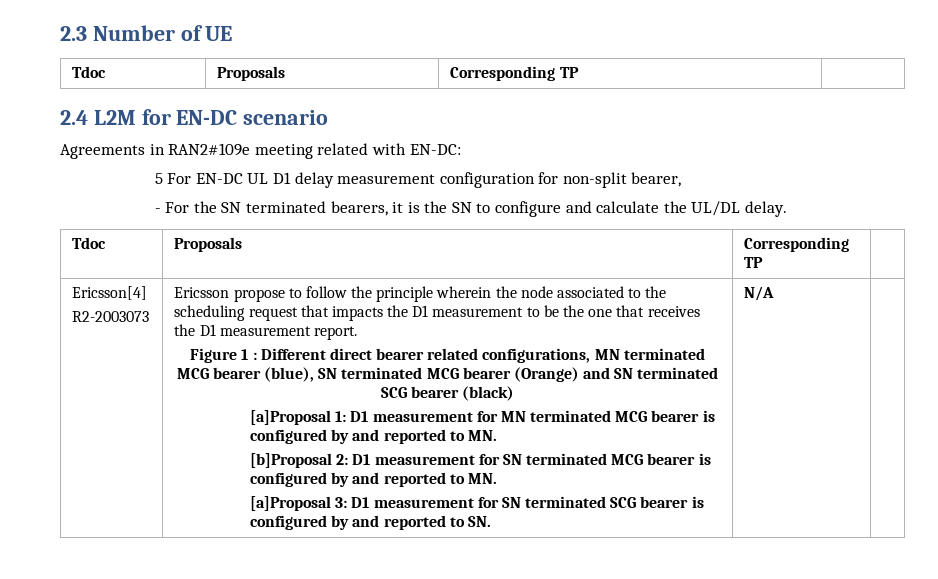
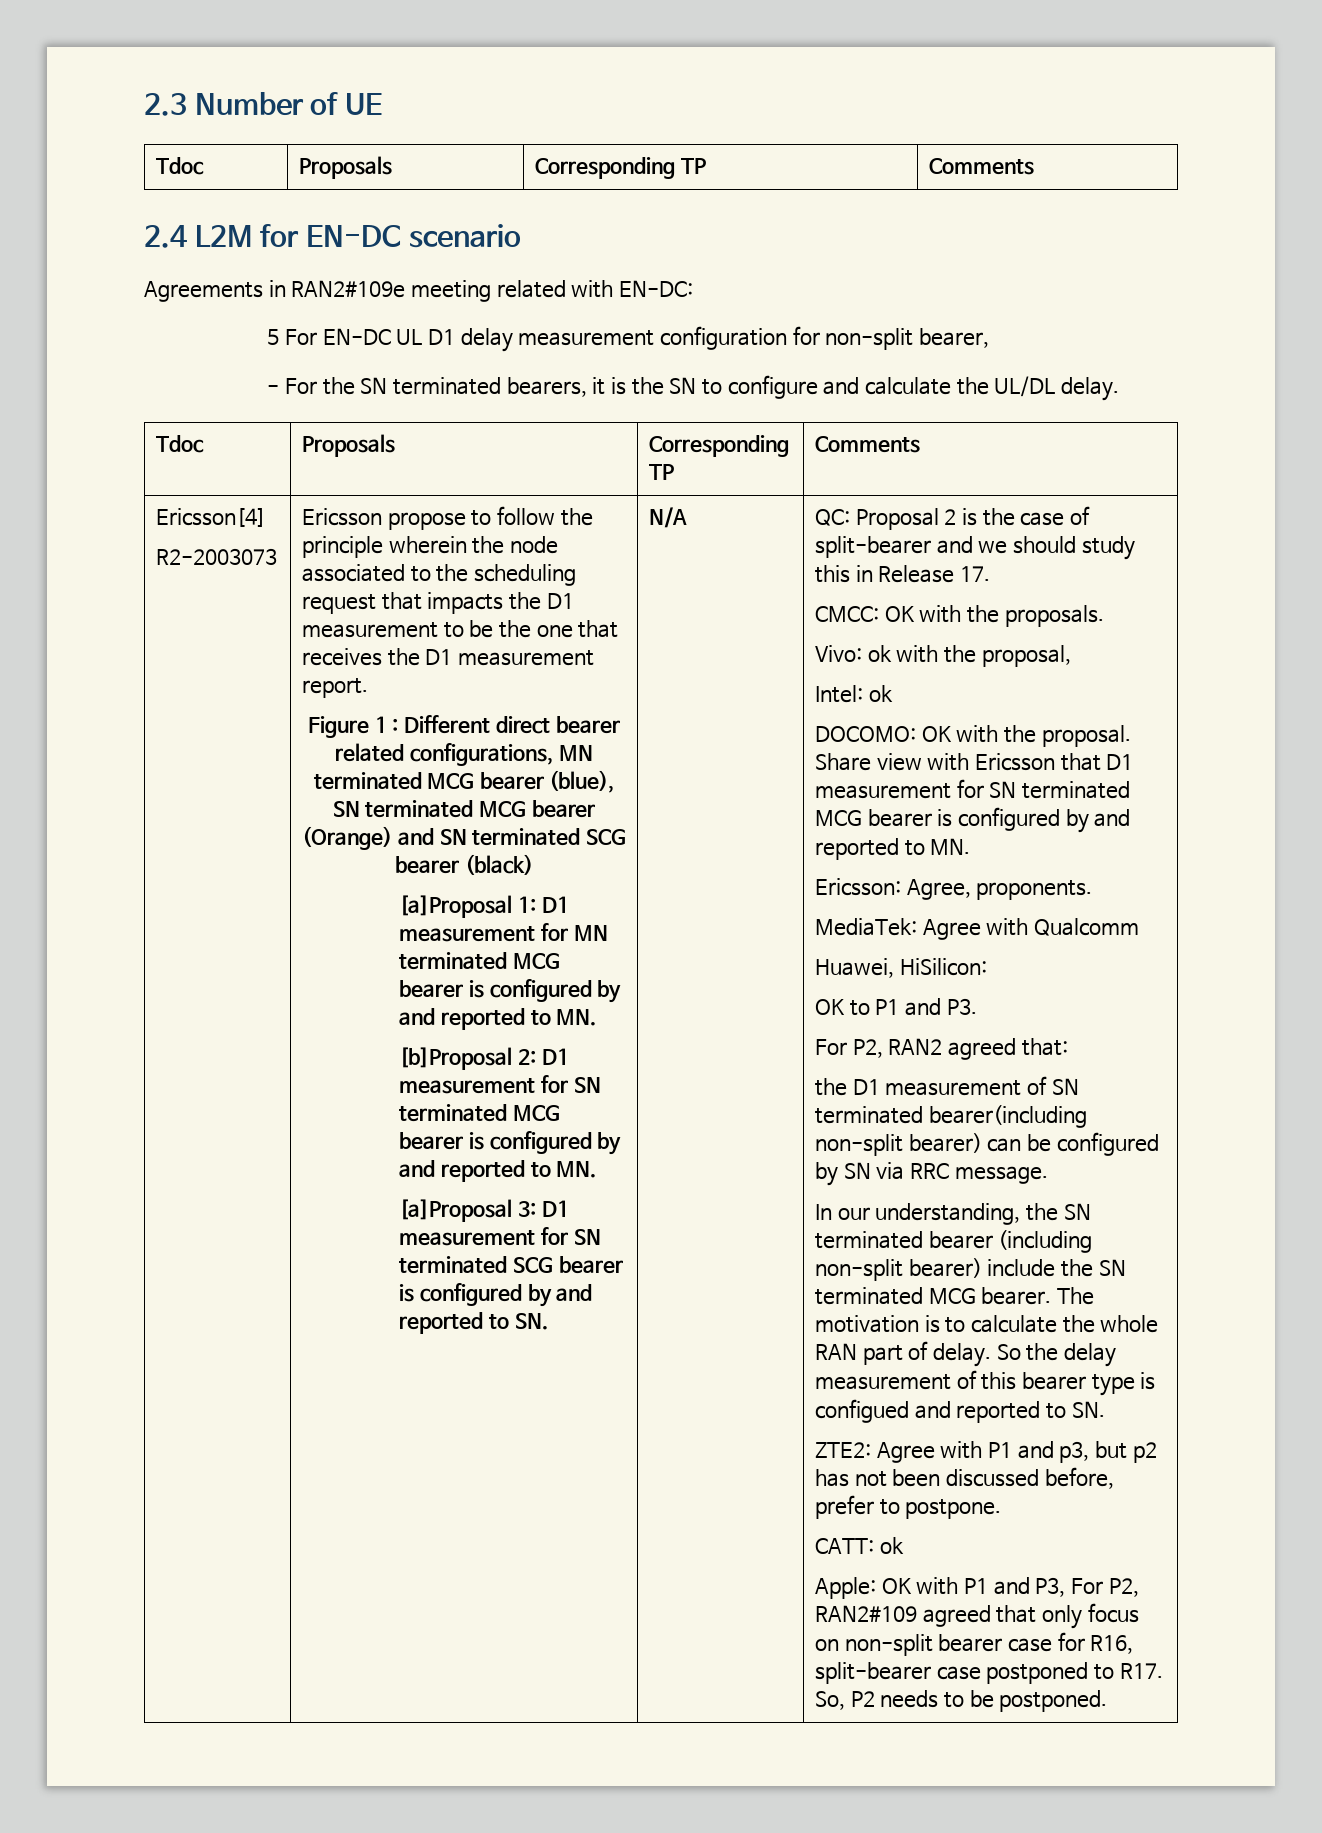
  2.3 Number of UE
- Tdoc | Proposals | Corresponding TP |
+ Tdoc | Proposals | Corresponding TP | Comments
  - For the SN terminated bearers, it is the SN to configure and calculate the UL/DL delay.
- Tdoc | Proposals | Corresponding TP |
+ Tdoc | Proposals | Corresponding TP | Comments
+ QC: Proposal 2 is the case of split-bearer and we should study this in Release 17.
+ CMCC: OK with the proposals.
+ Vivo: ok with the proposal,
+ Intel: ok
+ DOCOMO: OK with the proposal. Share view with Ericsson that D1 measurement for SN terminated MCG bearer is configured by and reported to MN.
+ Ericsson: Agree, proponents.
+ MediaTek: Agree with Qualcomm
+ Huawei, HiSilicon:
+ OK to P1 and P3.
+ For P2, RAN2 agreed that:
+ the D1 measurement of SN terminated bearer(including non-split bearer) can be configured by SN via RRC message.
+ In our understanding, the SN terminated bearer (including non-split bearer) include the SN terminated MCG bearer. The motivation is to calculate the whole RAN part of delay. So the delay measurement of this bearer type is configued and reported to SN.
+ ZTE2: Agree with P1 and p3, but p2 has not been discussed before, prefer to postpone.
+ CATT: ok
+ Apple: OK with P1 and P3, For P2, RAN2#109 agreed that only focus on non-split bearer case for R16, split-bearer case postponed to R17. So, P2 needs to be postponed.

